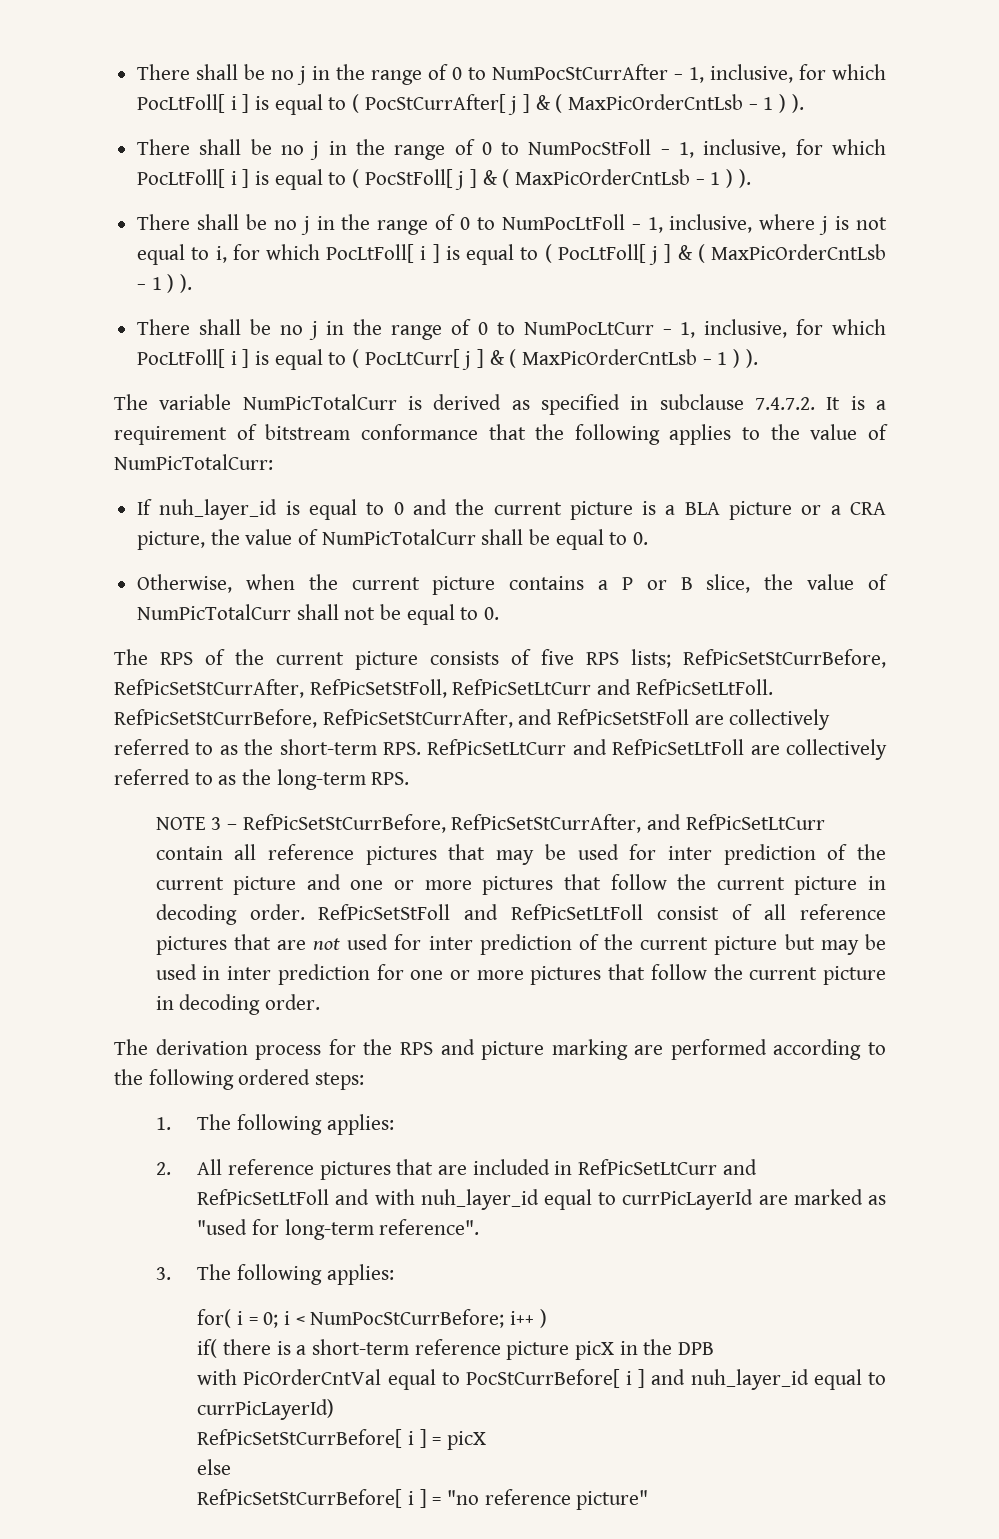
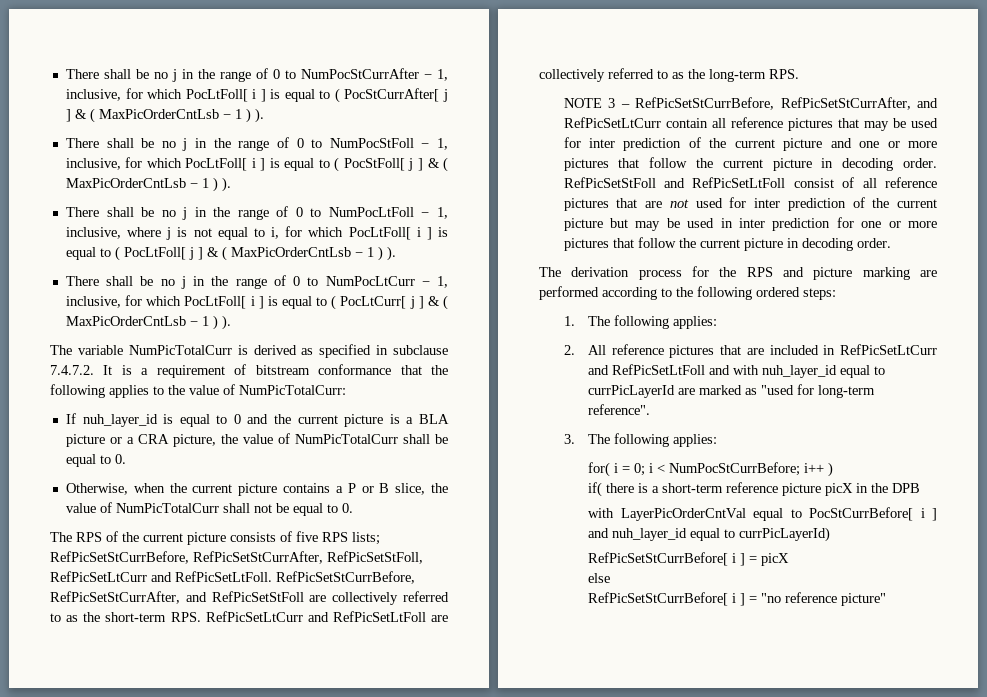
- with PicOrderCntVal equal to PocStCurrBefore[ i ] and nuh_layer_id equal to currPicLayerId)
+ with LayerPicOrderCntVal equal to PocStCurrBefore[ i ] and nuh_layer_id equal to currPicLayerId)

